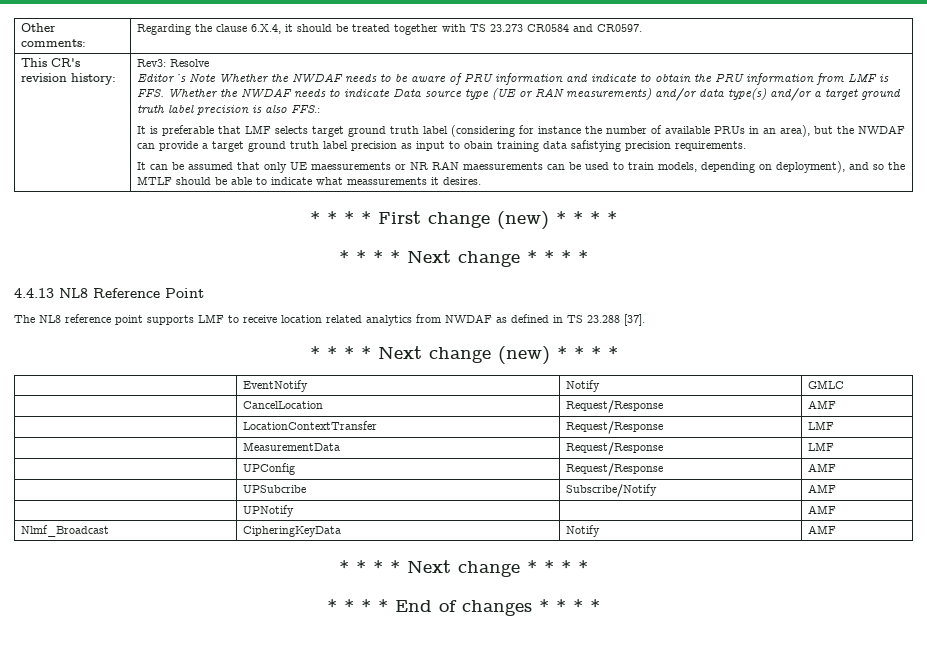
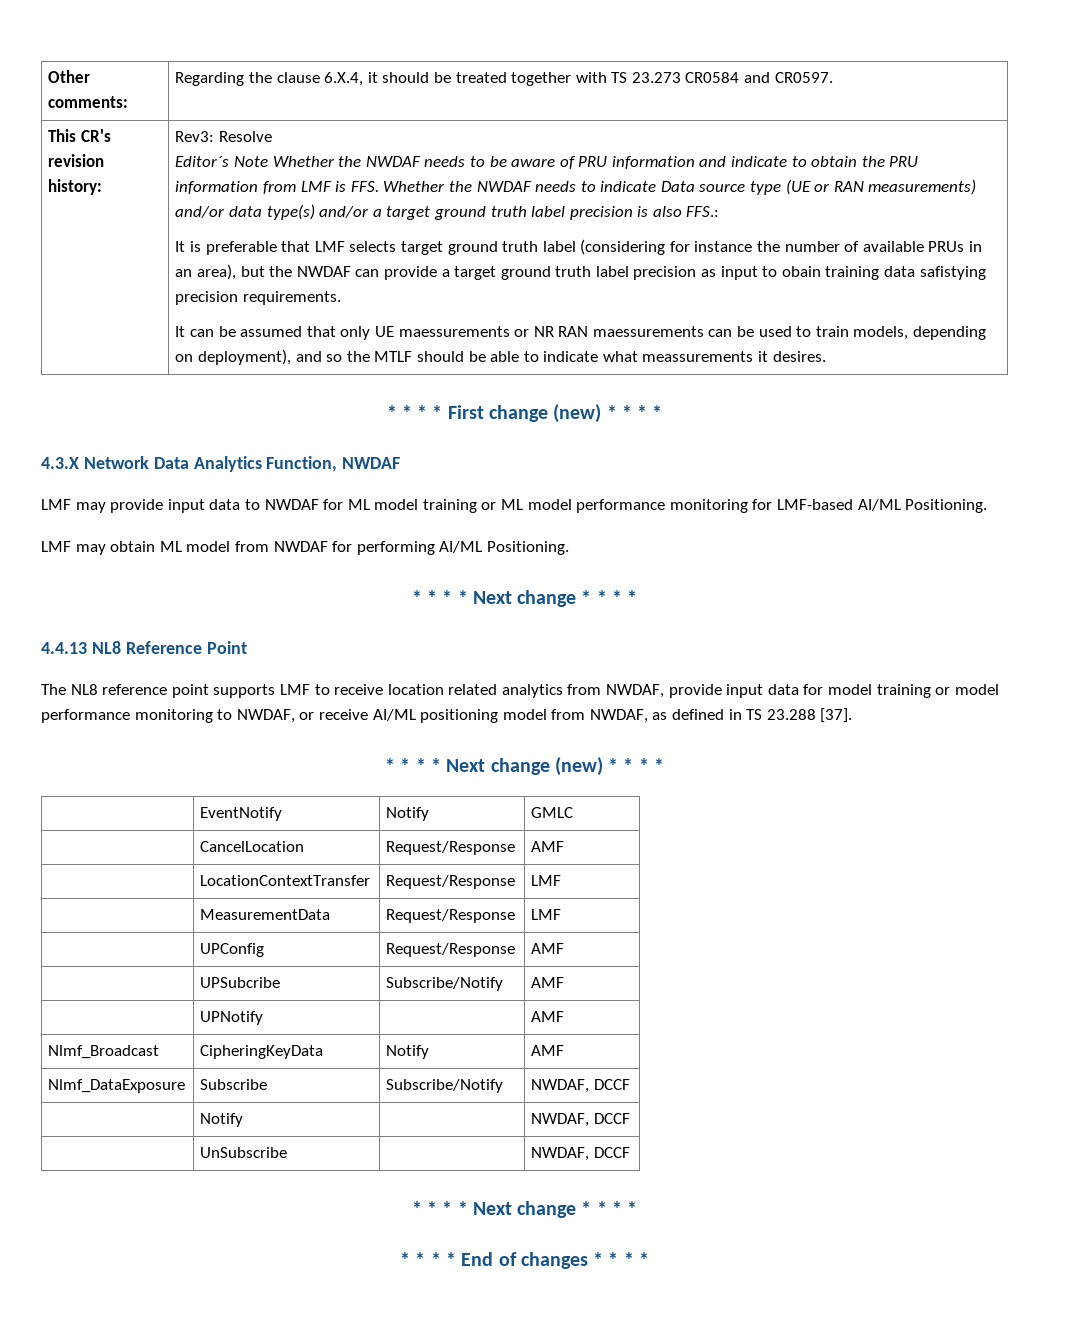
+ 4.3.X Network Data Analytics Function, NWDAF
+ LMF may provide input data to NWDAF for ML model training or ML model performance monitoring for LMF-based AI/ML Positioning.
+ LMF may obtain ML model from NWDAF for performing AI/ML Positioning.
- The NL8 reference point supports LMF to receive location related analytics from NWDAF as defined in TS 23.288 [37].
+ The NL8 reference point supports LMF to receive location related analytics from NWDAF, provide input data for model training or model performance monitoring to NWDAF, or receive AI/ML positioning model from NWDAF, as defined in TS 23.288 [37].
+ Nlmf_DataExposure | Subscribe | Subscribe/Notify | NWDAF, DCCF
+ | Notify | | NWDAF, DCCF
+ | UnSubscribe | | NWDAF, DCCF

